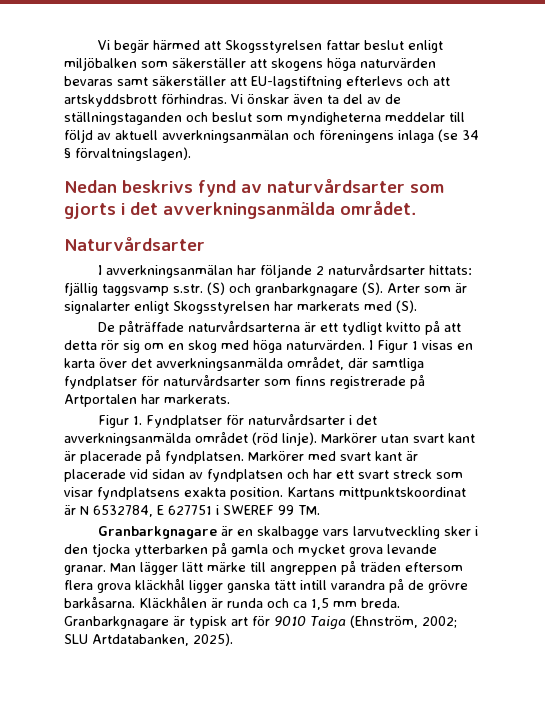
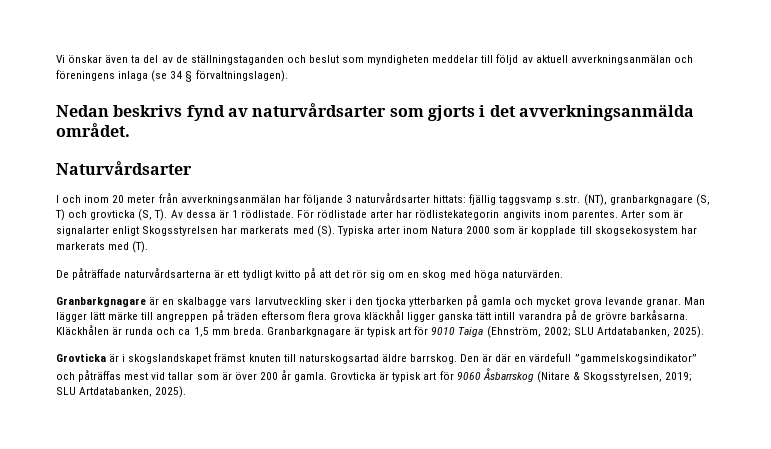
- Vi begär härmed att Skogsstyrelsen fattar beslut enligt miljöbalken som säkerställer att skogens höga naturvärden bevaras samt säkerställer att EU-lagstiftning efterlevs och att artskyddsbrott förhindras. Vi önskar även ta del av de ställningstaganden och beslut som myndigheterna meddelar till följd av aktuell avverkningsanmälan och föreningens inlaga (se 34 § förvaltningslagen).
+ Vi önskar även ta del av de ställningstaganden och beslut som myndigheten meddelar till följd av aktuell avverkningsanmälan och föreningens inlaga (se 34 § förvaltningslagen).
- I avverkningsanmälan har följande 2 naturvårdsarter hittats: fjällig taggsvamp s.str. (S) och granbarkgnagare (S). Arter som är signalarter enligt Skogsstyrelsen har markerats med (S).
+ I och inom 20 meter från avverkningsanmälan har följande 3 naturvårdsarter hittats: fjällig taggsvamp s.str. (NT), granbarkgnagare (S, T) och grovticka (S, T). Av dessa är 1 rödlistade. För rödlistade arter har rödlistekategorin angivits inom parentes. Arter som är signalarter enligt Skogsstyrelsen har markerats med (S). Typiska arter inom Natura 2000 som är kopplade till skogsekosystem har markerats med (T).
- De påträffade naturvårdsarterna är ett tydligt kvitto på att detta rör sig om en skog med höga naturvärden. I Figur 1 visas en karta över det avverkningsanmälda området, där samtliga fyndplatser för naturvårdsarter som finns registrerade på Artportalen har markerats.
- Figur 1. Fyndplatser för naturvårdsarter i det avverkningsanmälda området (röd linje). Markörer utan svart kant är placerade på fyndplatsen. Markörer med svart kant är placerade vid sidan av fyndplatsen och har ett svart streck som visar fyndplatsens exakta position. Kartans mittpunktskoordinat är N 6532784, E 627751 i SWEREF 99 TM.
+ De påträffade naturvårdsarterna är ett tydligt kvitto på att det rör sig om en skog med höga naturvärden.
+ Grovticka är i skogslandskapet främst knuten till naturskogsartad äldre barrskog. Den är där en värdefull ”gammelskogsindikator” och påträffas mest vid tallar som är över 200 år gamla. Grovticka är typisk art för 9060 Åsbarrskog (Nitare & Skogsstyrelsen, 2019; SLU Artdatabanken, 2025).

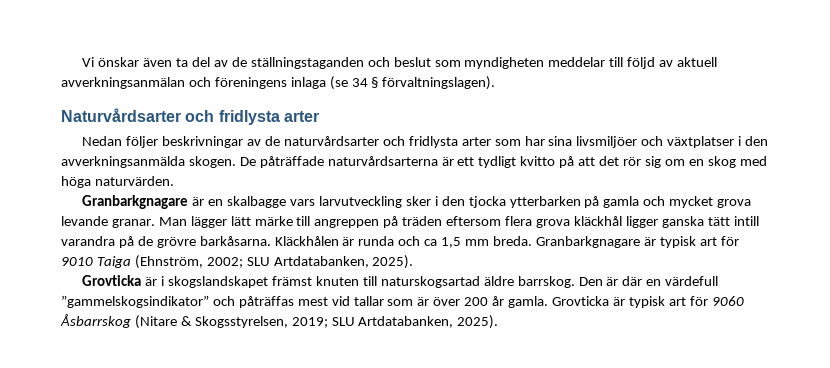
- Nedan beskrivs fynd av naturvårdsarter som gjorts i det avverkningsanmälda området.
- Naturvårdsarter
- I och inom 20 meter från avverkningsanmälan har följande 3 naturvårdsarter hittats: fjällig taggsvamp s.str. (NT), granbarkgnagare (S, T) och grovticka (S, T). Av dessa är 1 rödlistade. För rödlistade arter har rödlistekategorin angivits inom parentes. Arter som är signalarter enligt Skogsstyrelsen har markerats med (S). Typiska arter inom Natura 2000 som är kopplade till skogsekosystem har markerats med (T).
- De påträffade naturvårdsarterna är ett tydligt kvitto på att det rör sig om en skog med höga naturvärden.
+ Naturvårdsarter och fridlysta arter
+ Nedan följer beskrivningar av de naturvårdsarter och fridlysta arter som har sina livsmiljöer och växtplatser i den avverkningsanmälda skogen. De påträffade naturvårdsarterna är ett tydligt kvitto på att det rör sig om en skog med höga naturvärden.

